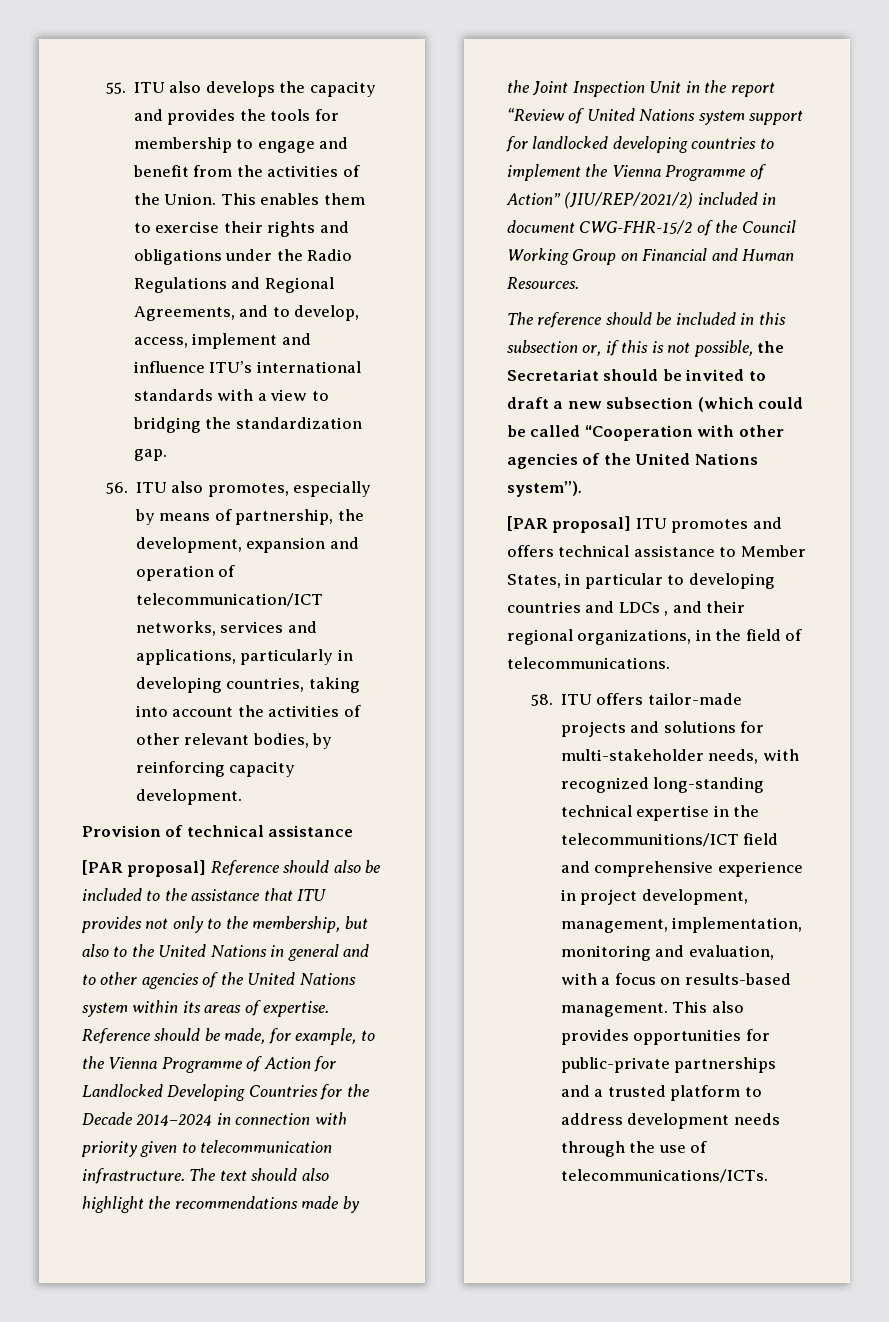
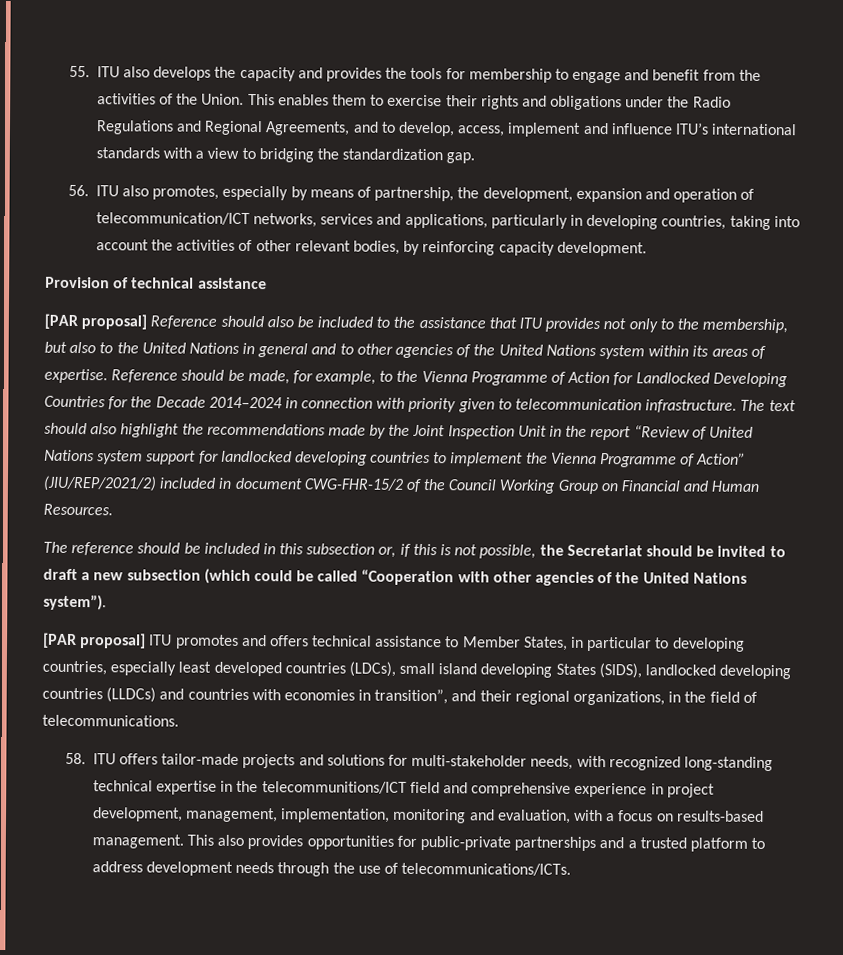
- [PAR proposal] ITU promotes and offers technical assistance to Member States, in particular to developing countries and LDCs , and their regional organizations, in the field of telecommunications.
+ [PAR proposal] ITU promotes and offers technical assistance to Member States, in particular to developing countries, especially least developed countries (LDCs), small island developing States (SIDS), landlocked developing countries (LLDCs) and countries with economies in transition”, and their regional organizations, in the field of telecommunications.

